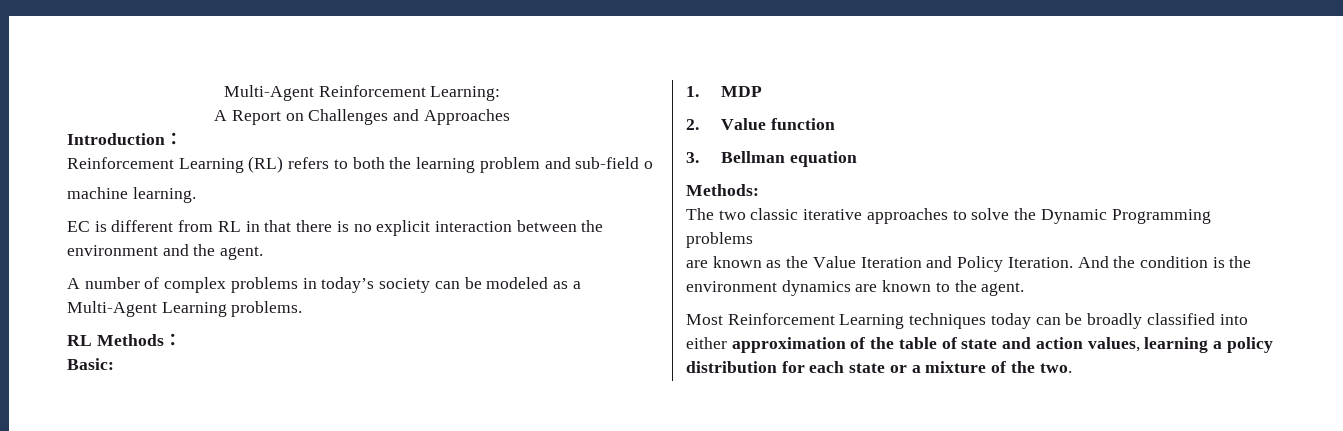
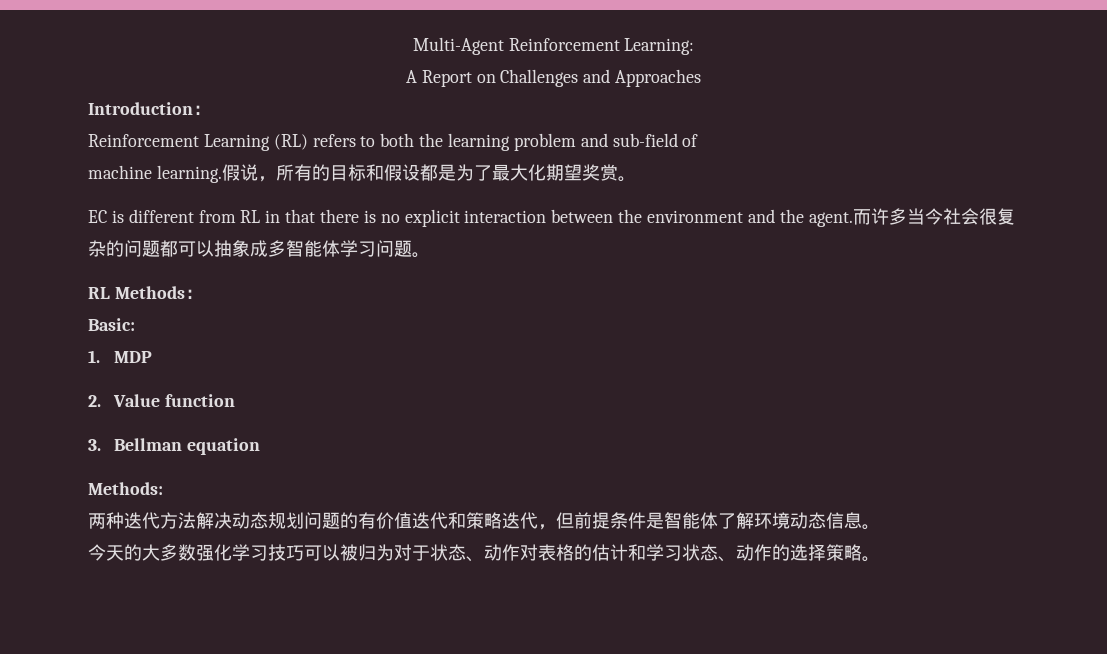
- Reinforcement Learning (RL) refers to both the learning problem and sub-field o
+ Reinforcement Learning (RL) refers to both the learning problem and sub-field of
+ 假说，所有的目标和假设都是为了最大化期望奖赏。
- EC is different from RL in that there is no explicit interaction between the environment and the agent.
- A number of complex problems in today’s society can be modeled as a Multi-Agent Learning problems.
+ EC is different from RL in that there is no explicit interaction between the environment and the agent.而许多当今社会很复杂的问题都可以抽象成多智能体学习问题。
- The two classic iterative approaches to solve the Dynamic Programming problems
- are known as the Value Iteration and Policy Iteration. And the condition is the environment dynamics are known to the agent.
- Most Reinforcement Learning techniques today can be broadly classified into either approximation of the table of state and action values, learning a policy distribution for each state or a mixture of the two.
+ 两种迭代方法解决动态规划问题的有价值迭代和策略迭代，但前提条件是智能体了解环境动态信息。
+ 今天的大多数强化学习技巧可以被归为对于状态、动作对表格的估计和学习状态、动作的选择策略。

